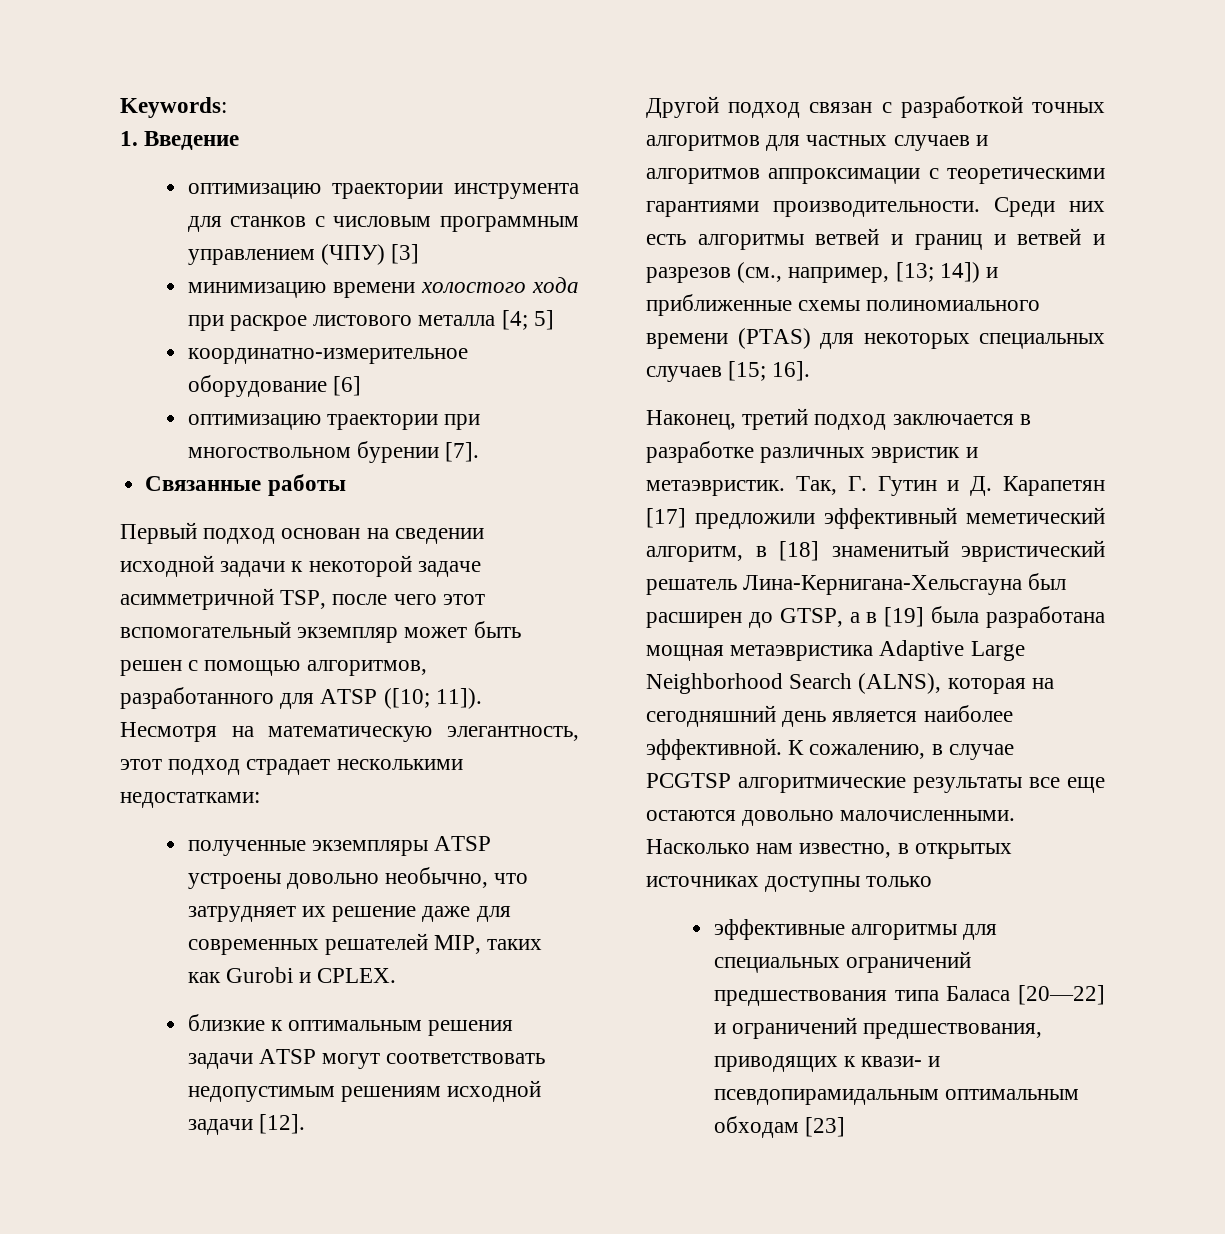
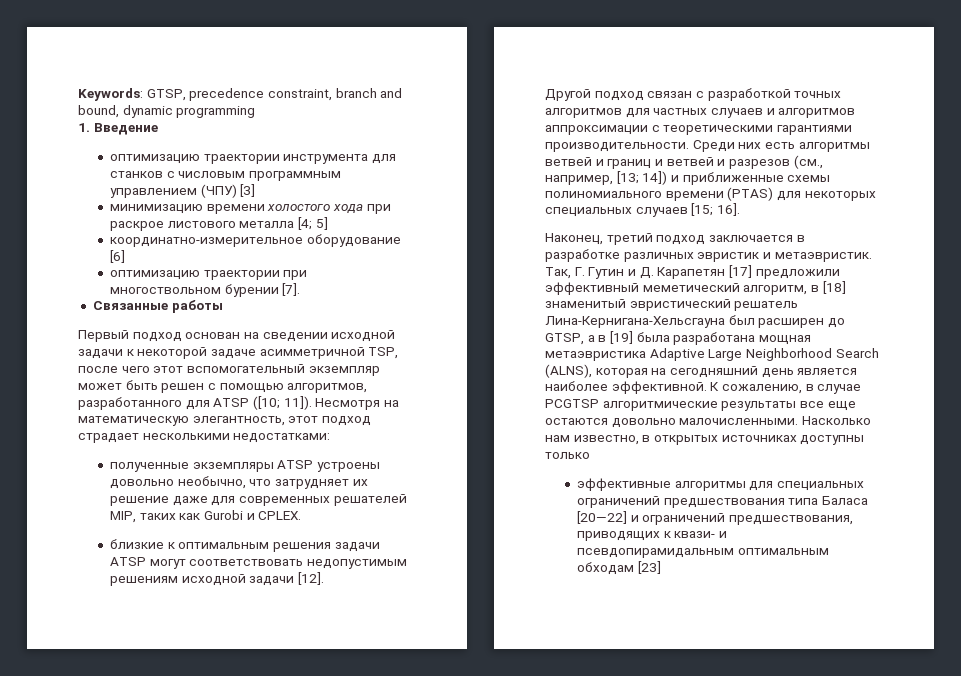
- Keywords:
+ Keywords: GTSP, precedence constraint, branch and bound, dynamic programming

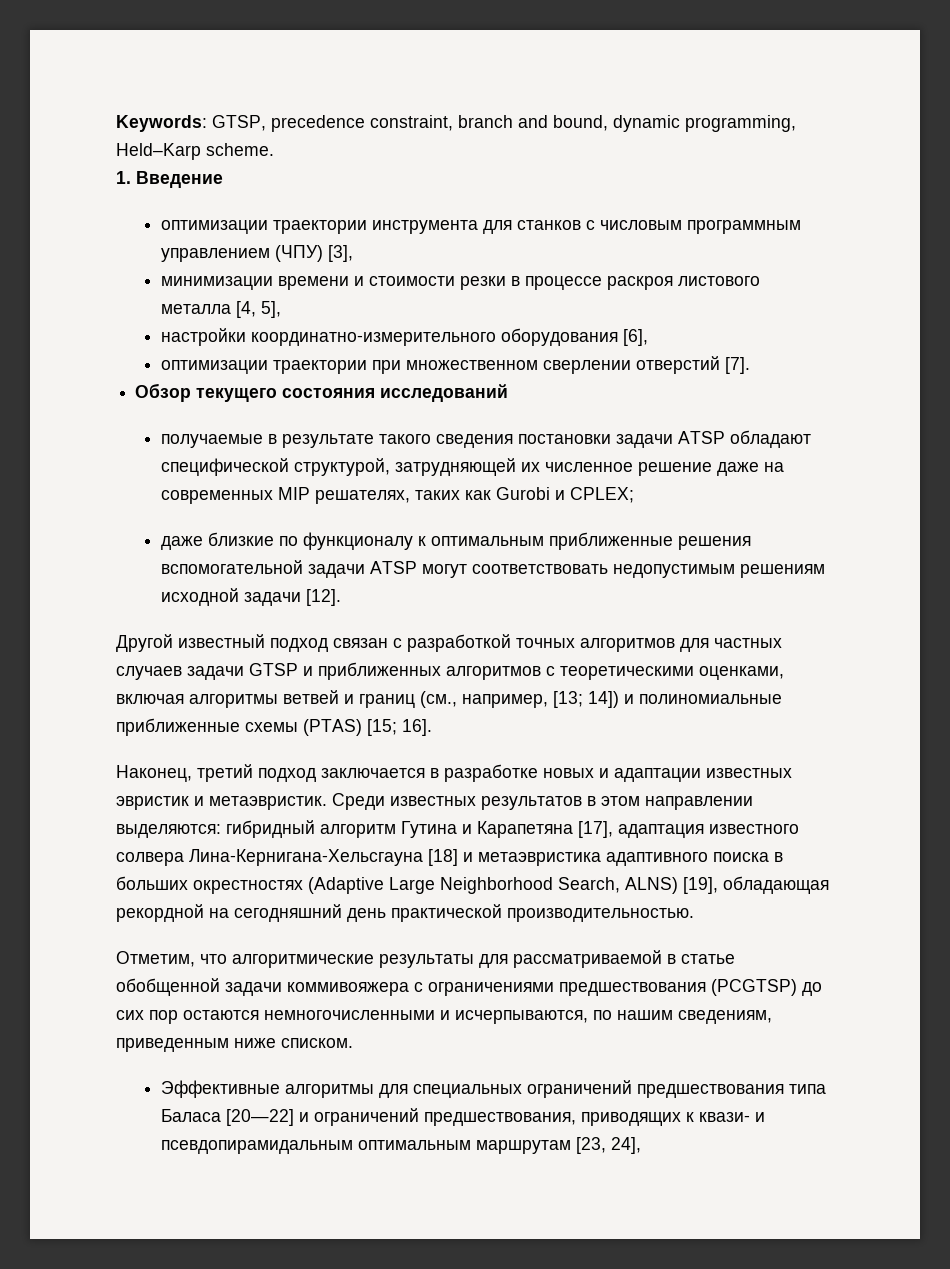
- Keywords: GTSP, precedence constraint, branch and bound, dynamic programming
+ Keywords: GTSP, precedence constraint, branch and bound, dynamic programming, Held–Karp scheme.
- оптимизацию траектории инструмента для станков с числовым программным управлением (ЧПУ) [3]
- минимизацию времени холостого хода при раскрое листового металла [4; 5]
- координатно-измерительное оборудование [6]
- оптимизацию траектории при многоствольном бурении [7].
- Связанные работы
- Первый подход основан на сведении исходной задачи к некоторой задаче асимметричной TSP, после чего этот вспомогательный экземпляр может быть решен с помощью алгоритмов, разработанного для ATSP ([10; 11]). Несмотря на математическую элегантность, этот подход страдает несколькими недостатками:
- полученные экземпляры ATSP устроены довольно необычно, что затрудняет их решение даже для современных решателей MIP, таких как Gurobi и CPLEX.
- близкие к оптимальным решения задачи ATSP могут соответствовать недопустимым решениям исходной задачи [12].
+ оптимизации траектории инструмента для станков с числовым программным управлением (ЧПУ) [3],
+ минимизации времени и стоимости резки в процессе раскроя листового металла [4, 5],
+ настройки координатно-измерительного оборудования [6],
+ оптимизации траектории при множественном сверлении отверстий [7].
+ Обзор текущего состояния исследований
+ получаемые в результате такого сведения постановки задачи ATSP обладают специфической структурой, затрудняющей их численное решение даже на современных MIP решателях, таких как Gurobi и CPLEX;
+ даже близкие по функционалу к оптимальным приближенные решения вспомогательной задачи ATSP могут соответствовать недопустимым решениям исходной задачи [12].
- Другой подход связан с разработкой точных алгоритмов для частных случаев и алгоритмов аппроксимации с теоретическими гарантиями производительности. Среди них есть алгоритмы ветвей и границ и ветвей и разрезов (см., например, [13; 14]) и приближенные схемы полиномиального времени (PTAS) для некоторых специальных случаев [15; 16].
+ Другой известный подход связан с разработкой точных алгоритмов для частных случаев задачи GTSP и приближенных алгоритмов с теоретическими оценками, включая алгоритмы ветвей и границ (см., например, [13; 14]) и полиномиальные приближенные схемы (PTAS) [15; 16].
- Наконец, третий подход заключается в разработке различных эвристик и метаэвристик. Так, Г. Гутин и Д. Карапетян [17] предложили эффективный меметический алгоритм, в [18] знаменитый эвристический решатель Лина-Кернигана-Хельсгауна был расширен до GTSP, а в [19] была разработана мощная метаэвристика Adaptive Large Neighborhood Search (ALNS), которая на сегодняшний день является наиболее эффективной. К сожалению, в случае PCGTSP алгоритмические результаты все еще остаются довольно малочисленными. Насколько нам известно, в открытых источниках доступны только
- эффективные алгоритмы для специальных ограничений предшествования типа Баласа [20—22] и ограничений предшествования, приводящих к квази- и псевдопирамидальным оптимальным обходам [23]
+ Наконец, третий подход заключается в разработке новых и адаптации известных эвристик и метаэвристик. Среди известных результатов в этом направлении выделяются: гибридный алгоритм Гутина и Карапетяна [17], адаптация известного солвера Лина-Кернигана-Хельсгауна [18] и метаэвристика адаптивного поиска в больших окрестностях (Adaptive Large Neighborhood Search, ALNS) [19], обладающая рекордной на сегодняшний день практической производительностью.
+ Отметим, что алгоритмические результаты для рассматриваемой в статье обобщенной задачи коммивояжера с ограничениями предшествования (PCGTSP) до сих пор остаются немногочисленными и исчерпываются, по нашим сведениям, приведенным ниже списком.
+ Эффективные алгоритмы для специальных ограничений предшествования типа Баласа [20—22] и ограничений предшествования, приводящих к квази- и псевдопирамидальным оптимальным маршрутам [23, 24],

